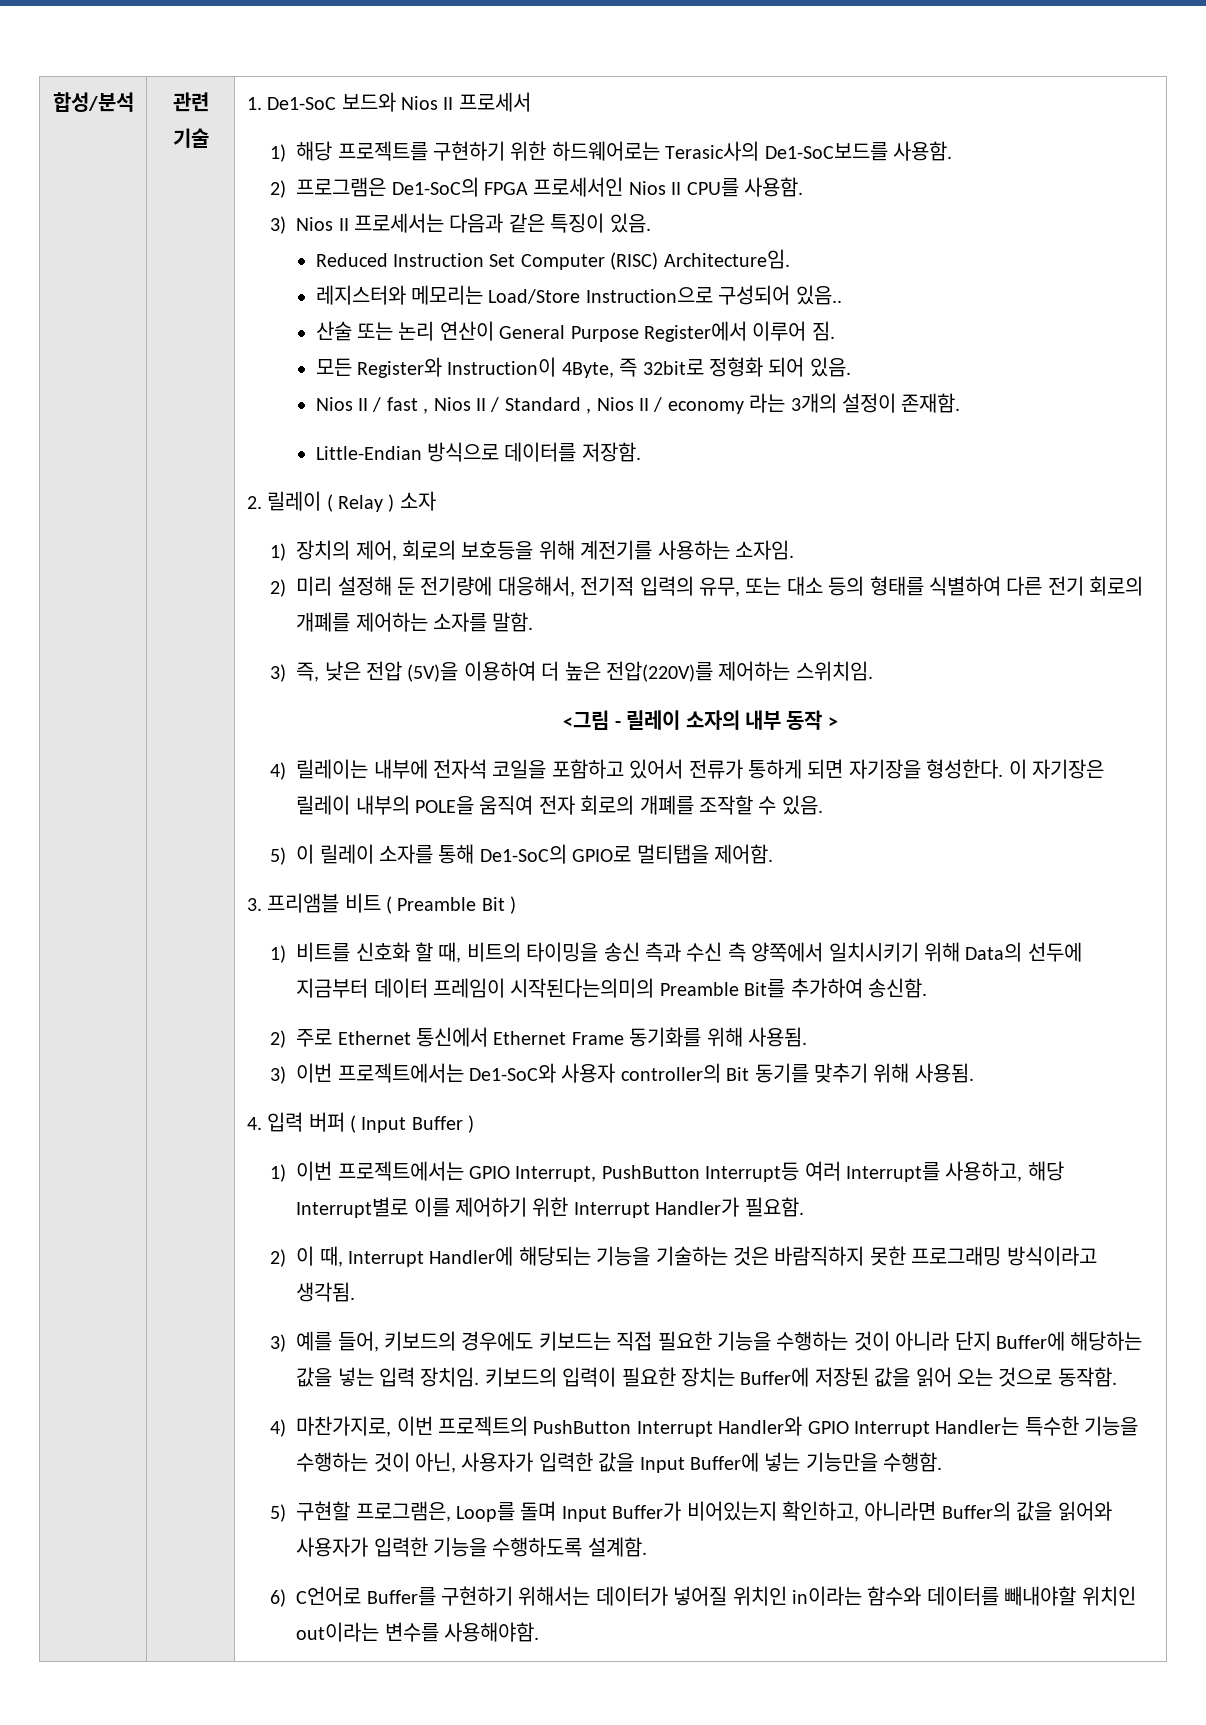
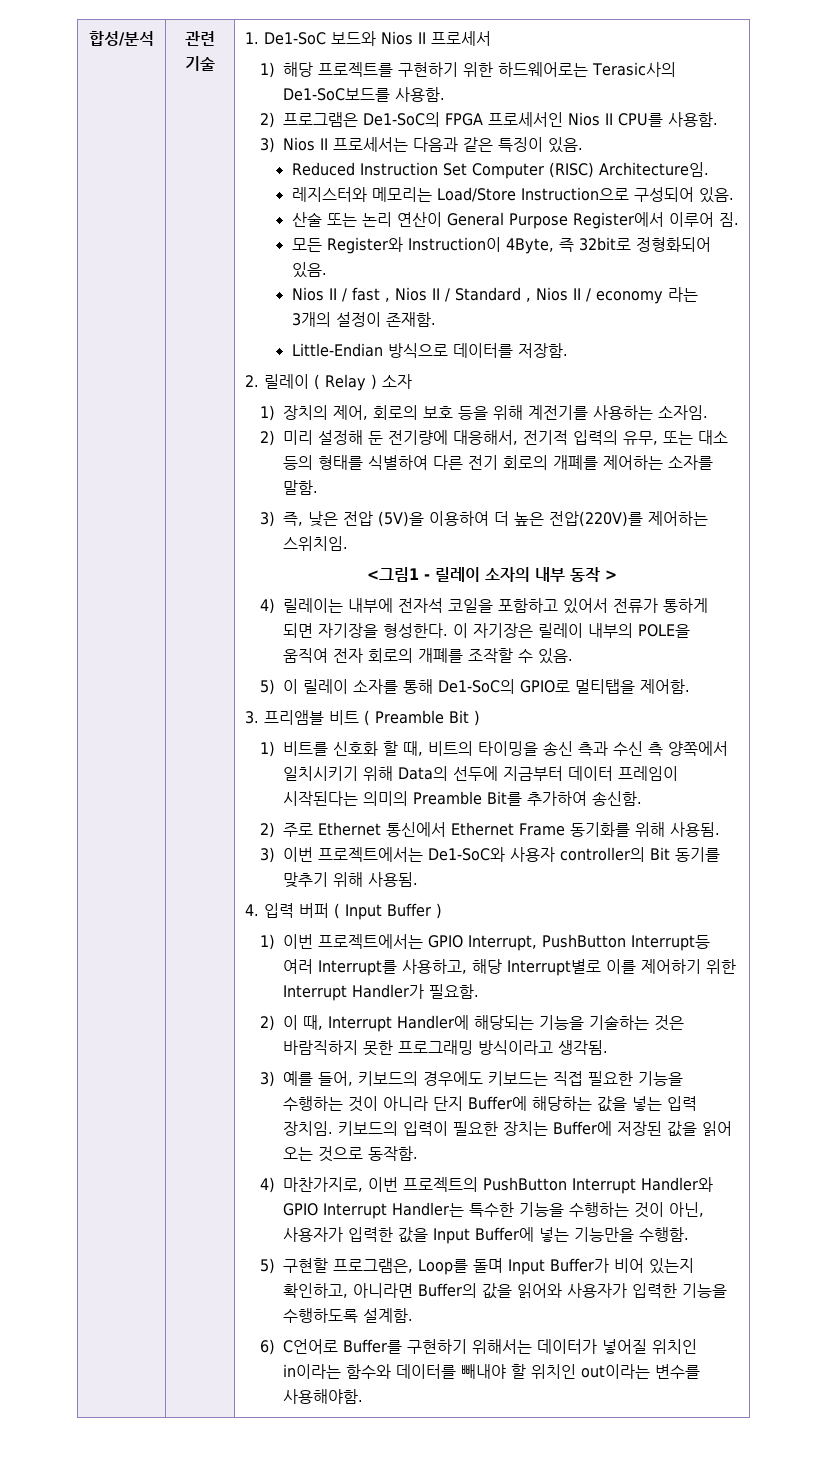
- 레지스터와 메모리는 Load/Store Instruction으로 구성되어 있음..
+ 레지스터와 메모리는 Load/Store Instruction으로 구성되어 있음.
- 모든 Register와 Instruction이 4Byte, 즉 32bit로 정형화 되어 있음.
+ 모든 Register와 Instruction이 4Byte, 즉 32bit로 정형화되어 있음.
- 1) 장치의 제어, 회로의 보호등을 위해 계전기를 사용하는 소자임.
+ 1) 장치의 제어, 회로의 보호 등을 위해 계전기를 사용하는 소자임.
- <그림 - 릴레이 소자의 내부 동작 >
+ <그림1 - 릴레이 소자의 내부 동작 >
- 1) 비트를 신호화 할 때, 비트의 타이밍을 송신 측과 수신 측 양쪽에서 일치시키기 위해 Data의 선두에 지금부터 데이터 프레임이 시작된다는의미의 Preamble Bit를 추가하여 송신함.
+ 1) 비트를 신호화 할 때, 비트의 타이밍을 송신 측과 수신 측 양쪽에서 일치시키기 위해 Data의 선두에 지금부터 데이터 프레임이 시작된다는 의미의 Preamble Bit를 추가하여 송신함.
- 5) 구현할 프로그램은, Loop를 돌며 Input Buffer가 비어있는지 확인하고, 아니라면 Buffer의 값을 읽어와 사용자가 입력한 기능을 수행하도록 설계함.
+ 5) 구현할 프로그램은, Loop를 돌며 Input Buffer가 비어 있는지 확인하고, 아니라면 Buffer의 값을 읽어와 사용자가 입력한 기능을 수행하도록 설계함.
- 6) C언어로 Buffer를 구현하기 위해서는 데이터가 넣어질 위치인 in이라는 함수와 데이터를 빼내야할 위치인 out이라는 변수를 사용해야함.
+ 6) C언어로 Buffer를 구현하기 위해서는 데이터가 넣어질 위치인 in이라는 함수와 데이터를 빼내야 할 위치인 out이라는 변수를 사용해야함.

